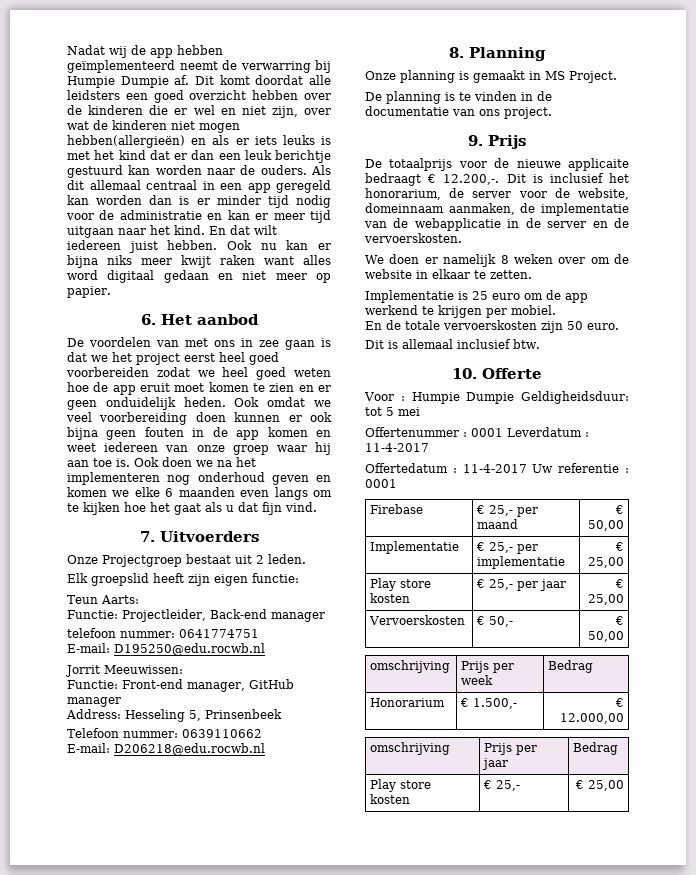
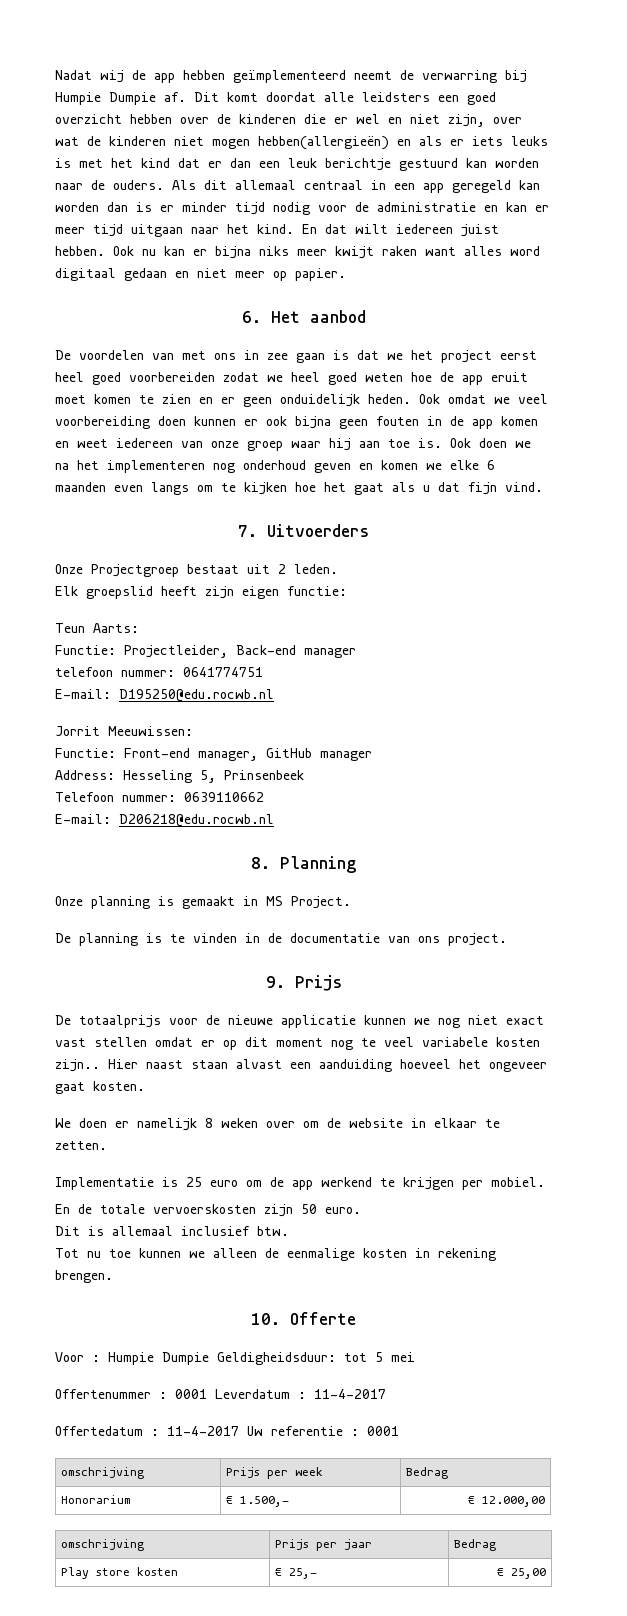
- De totaalprijs voor de nieuwe applicaite bedraagt € 12.200,-. Dit is inclusief het honorarium, de server voor de website, domeinnaam aanmaken, de implementatie van de webapplicatie in de server en de vervoerskosten.
+ De totaalprijs voor de nieuwe applicatie kunnen we nog niet exact vast stellen omdat er op dit moment nog te veel variabele kosten zijn.. Hier naast staan alvast een aanduiding hoeveel het ongeveer gaat kosten.
+ Tot nu toe kunnen we alleen de eenmalige kosten in rekening brengen.
- Firebase | € 25,- per maand | € 50,00
- Implementatie | € 25,- per implementatie | € 25,00
- Play store kosten | € 25,- per jaar | € 25,00
- Vervoerskosten | € 50,- | € 50,00

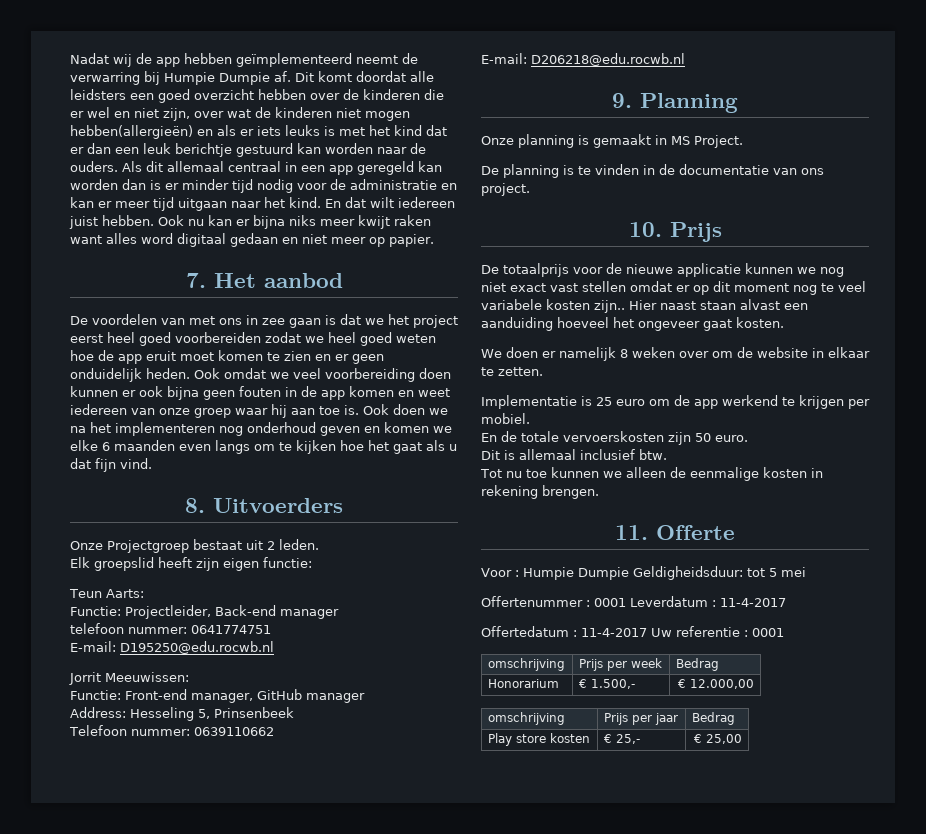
- 6. Het aanbod
+ 7. Het aanbod
- 7. Uitvoerders
+ 8. Uitvoerders
- 8. Planning
+ 9. Planning
- 9. Prijs
+ 10. Prijs
- 10. Offerte
+ 11. Offerte

